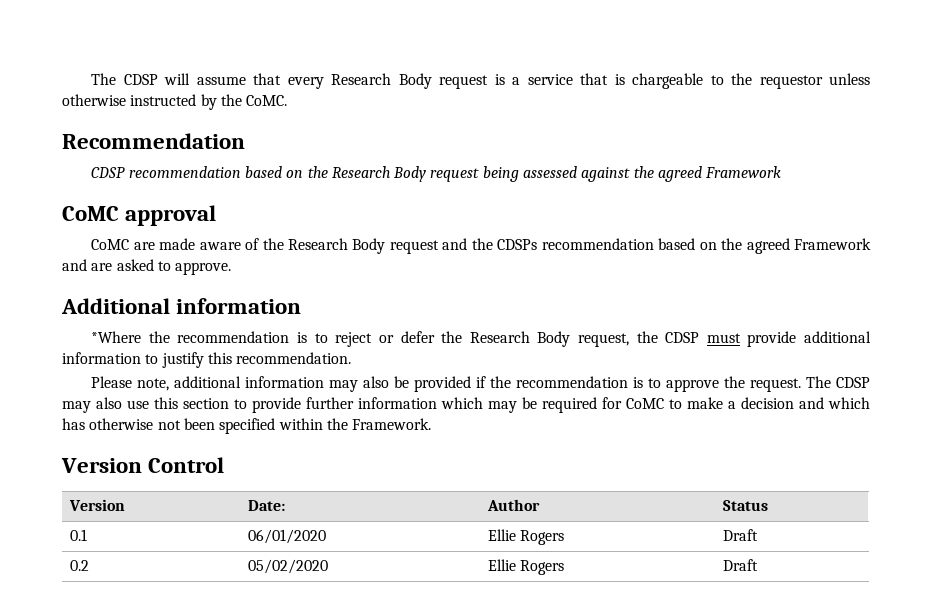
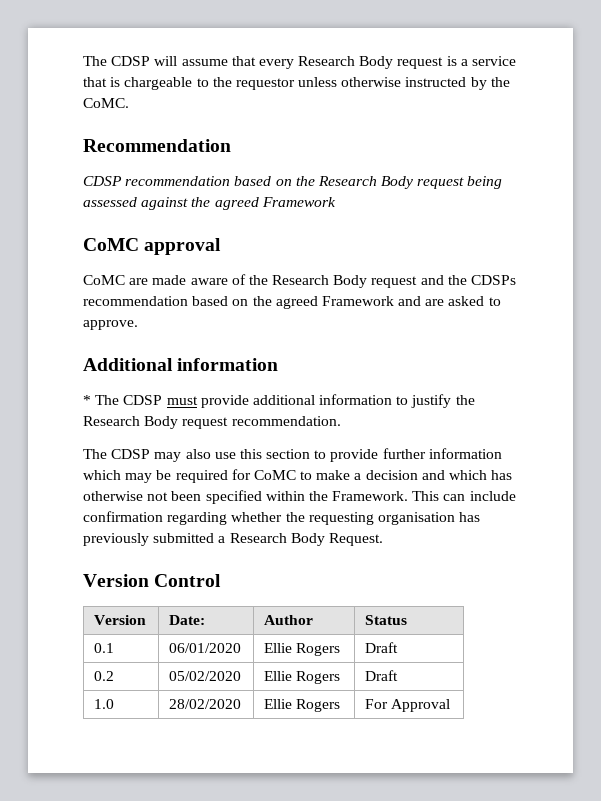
- *Where the recommendation is to reject or defer the Research Body request, the CDSP must provide additional information to justify this recommendation.
- Please note, additional information may also be provided if the recommendation is to approve the request. The CDSP may also use this section to provide further information which may be required for CoMC to make a decision and which has otherwise not been specified within the Framework.
+ * The CDSP must provide additional information to justify the Research Body request recommendation.
+ The CDSP may also use this section to provide further information which may be required for CoMC to make a decision and which has otherwise not been specified within the Framework. This can include confirmation regarding whether the requesting organisation has previously submitted a Research Body Request.
+ 1.0 | 28/02/2020 | Ellie Rogers | For Approval

